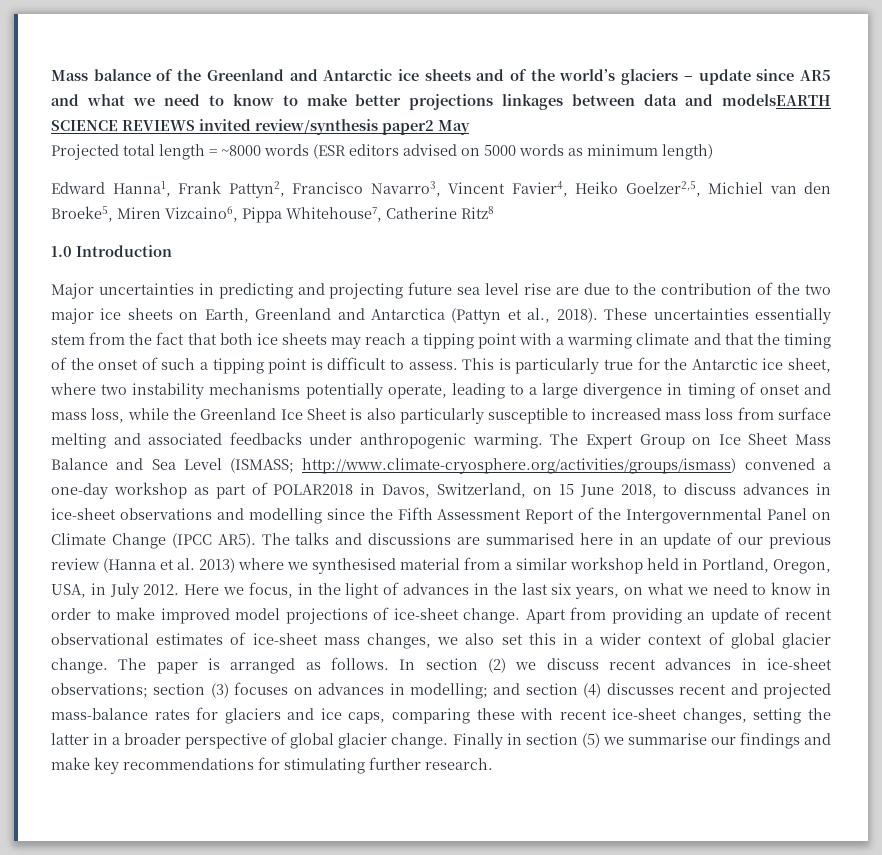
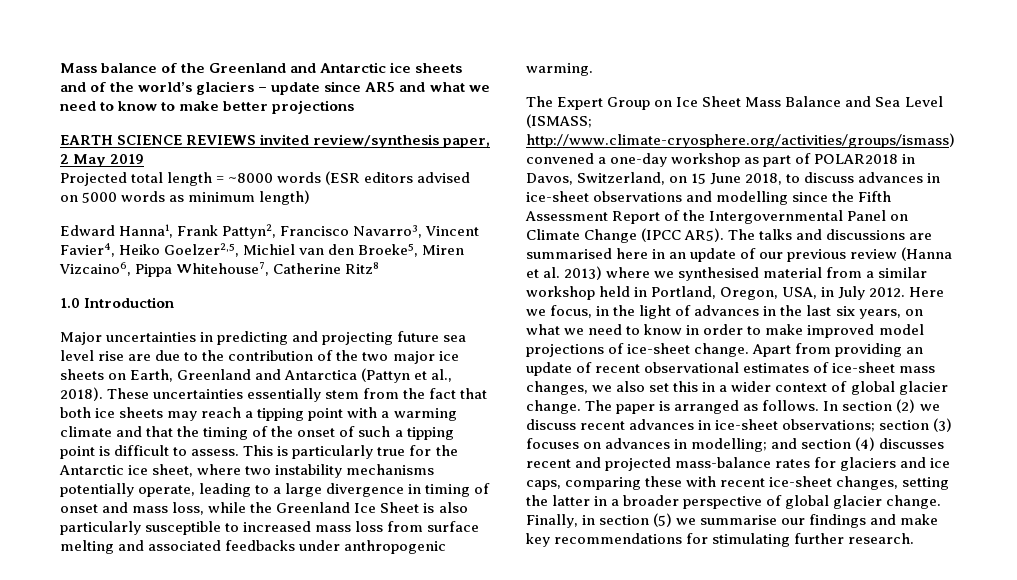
- Mass balance of the Greenland and Antarctic ice sheets and of the world’s glaciers – update since AR5 and what we need to know to make better projections linkages between data and modelsEARTH SCIENCE REVIEWS invited review/synthesis paper2 May
+ Mass balance of the Greenland and Antarctic ice sheets and of the world’s glaciers – update since AR5 and what we need to know to make better projections
+ EARTH SCIENCE REVIEWS invited review/synthesis paper, 2 May 2019
- This is particularly true for the Antarctic ice sheet, where two instability mechanisms potentially operate, leading to a large divergence in timing of onset and mass loss, while the Greenland Ice Sheet is also particularly susceptible to increased mass loss from surface melting and associated feedbacks under anthropogenic warming. The Expert Group on Ice Sheet Mass Balance and Sea Level (ISMASS;
+ This is particularly true for the Antarctic ice sheet, where two instability mechanisms potentially operate, leading to a large divergence in timing of onset and mass loss, while the Greenland Ice Sheet is also particularly susceptible to increased mass loss from surface melting and associated feedbacks under anthropogenic warming.
+ The Expert Group on Ice Sheet Mass Balance and Sea Level (ISMASS;
- Finally in section (5) we summarise our findings and make key recommendations for stimulating further research.
+ Finally, in section (5) we summarise our findings and make key recommendations for stimulating further research.

